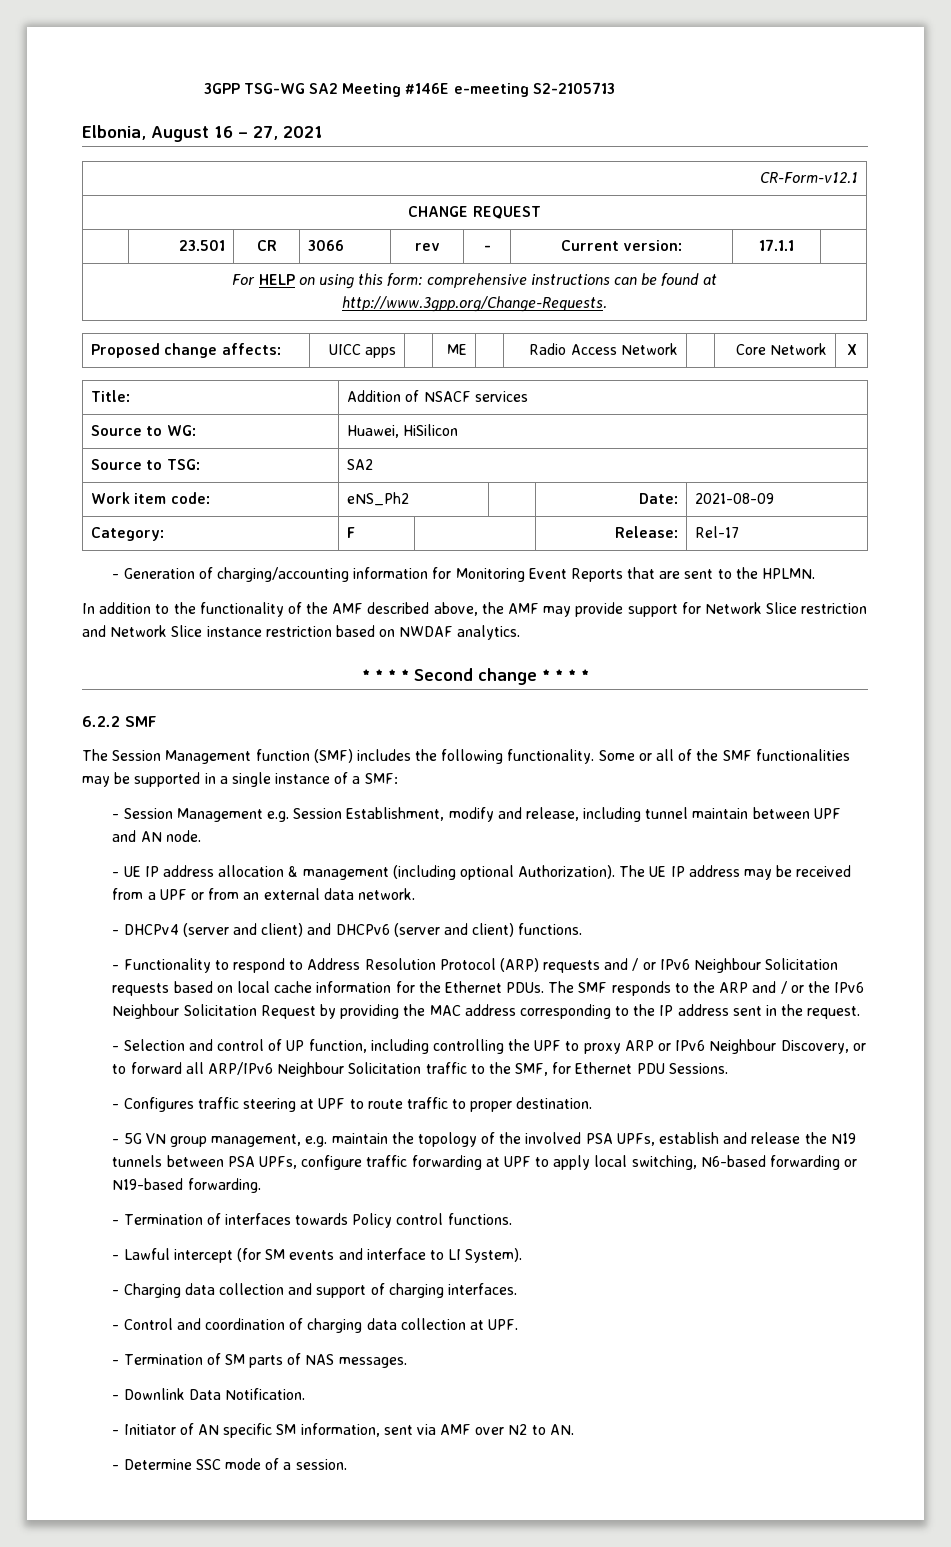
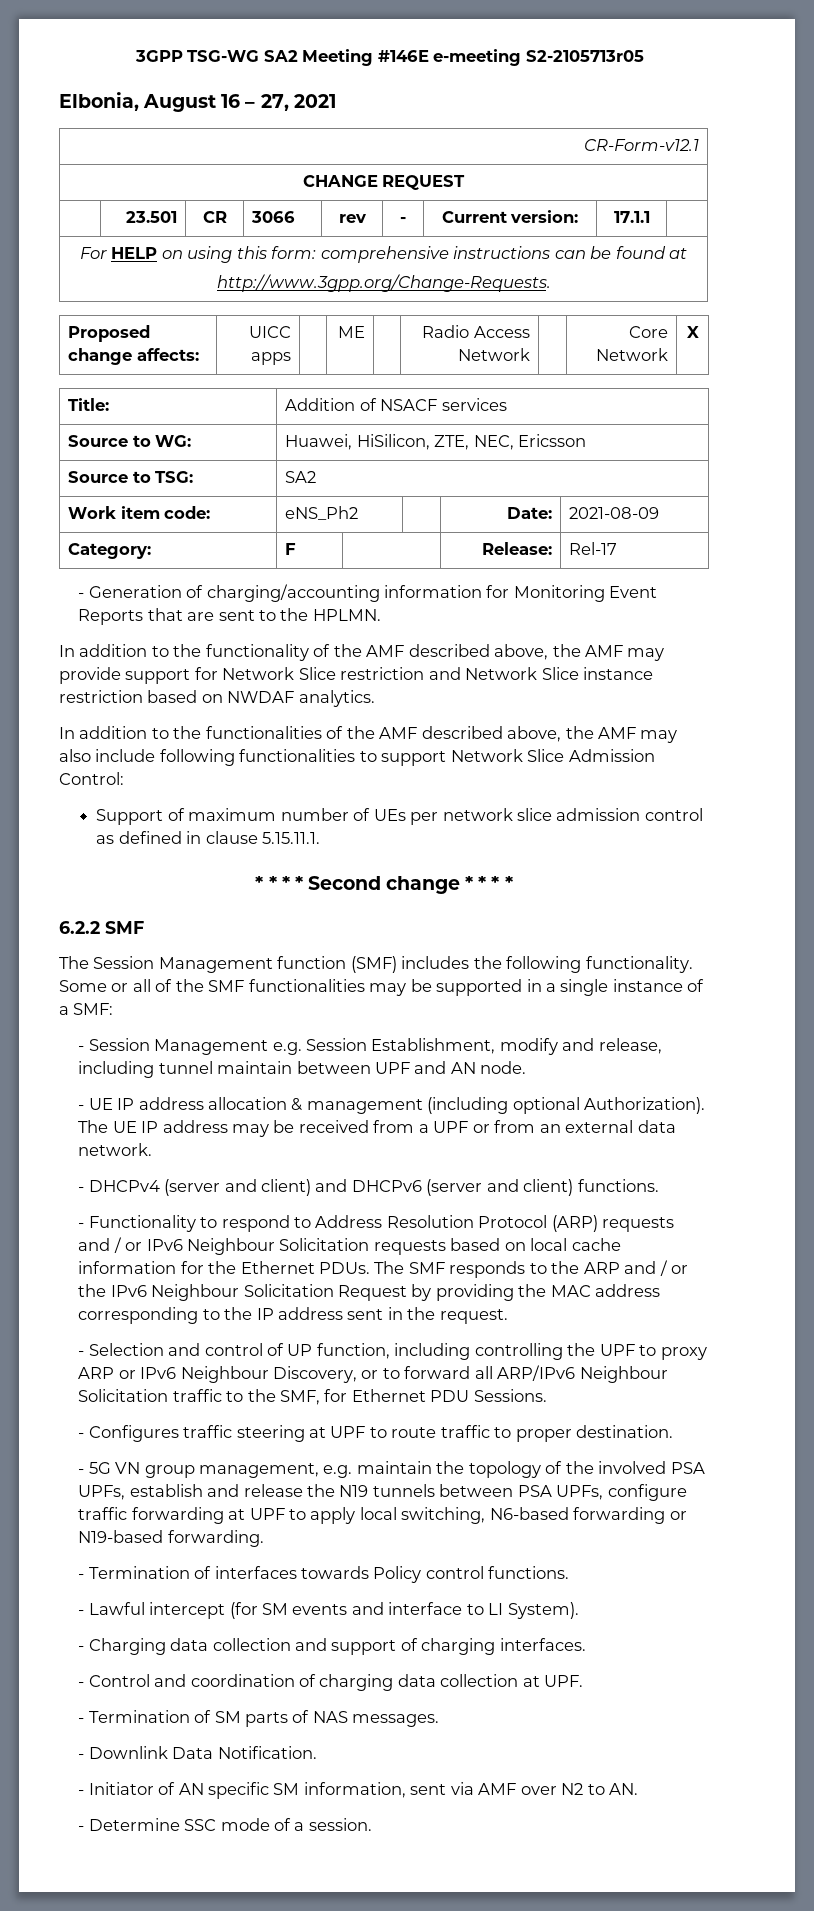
- 3GPP TSG-WG SA2 Meeting #146E e-meeting S2-2105713
+ 3GPP TSG-WG SA2 Meeting #146E e-meeting S2-2105713r05
- Source to WG: | Huawei, HiSilicon
+ Source to WG: | Huawei, HiSilicon, ZTE, NEC, Ericsson
+ In addition to the functionalities of the AMF described above, the AMF may also include following functionalities to support Network Slice Admission Control:
+ Support of maximum number of UEs per network slice admission control as defined in clause 5.15.11.1.

